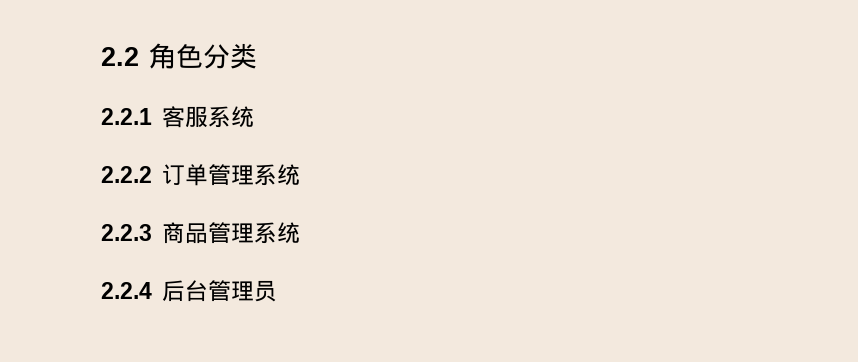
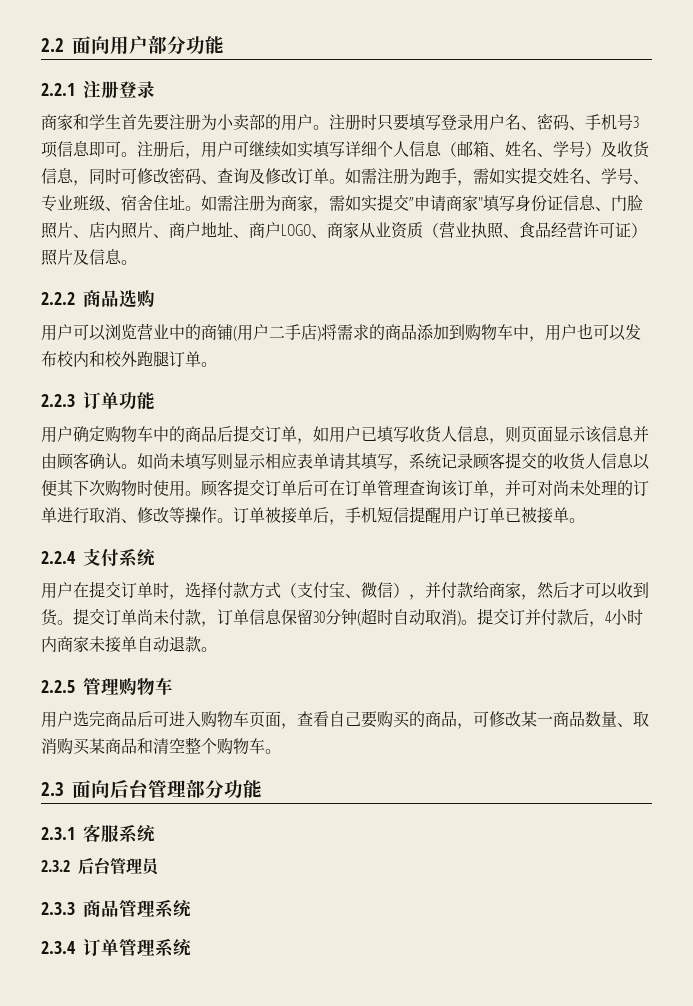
- 2.2角色分类
- 2.2.1客服系统
- 2.2.2订单管理系统
- 2.2.3商品管理系统
- 2.2.4后台管理员
+ 2.2面向用户部分功能
+ 2.2.1注册登录
+ 商家和学生首先要注册为小卖部的用户。注册时只要填写登录用户名、密码、手机号3项信息即可。注册后，用户可继续如实填写详细个人信息（邮箱、姓名、学号）及收货信息，同时可修改密码、查询及修改订单。如需注册为跑手，需如实提交姓名、学号、专业班级、宿舍住址。如需注册为商家，需如实提交”申请商家"填写身份证信息、门脸照片、店内照片、商户地址、商户LOGO、商家从业资质（营业执照、食品经营许可证）照片及信息。
+ 2.2.2商品选购
+ 用户可以浏览营业中的商铺(用户二手店)将需求的商品添加到购物车中，用户也可以发布校内和校外跑腿订单。
+ 2.2.3订单功能
+ 用户确定购物车中的商品后提交订单，如用户已填写收货人信息，则页面显示该信息并由顾客确认。如尚未填写则显示相应表单请其填写，系统记录顾客提交的收货人信息以便其下次购物时使用。顾客提交订单后可在订单管理查询该订单，并可对尚未处理的订单进行取消、修改等操作。订单被接单后，手机短信提醒用户订单已被接单。
+ 2.2.4支付系统
+ 用户在提交订单时，选择付款方式（支付宝、微信），并付款给商家，然后才可以收到货。提交订单尚未付款，订单信息保留30分钟(超时自动取消)。提交订并付款后，4小时内商家未接单自动退款。
+ 2.2.5管理购物车
+ 用户选完商品后可进入购物车页面，查看自己要购买的商品，可修改某一商品数量、取消购买某商品和清空整个购物车。
+ 2.3面向后台管理部分功能
+ 2.3.1客服系统
+ 2.3.2后台管理员
+ 2.3.3商品管理系统
+ 2.3.4订单管理系统

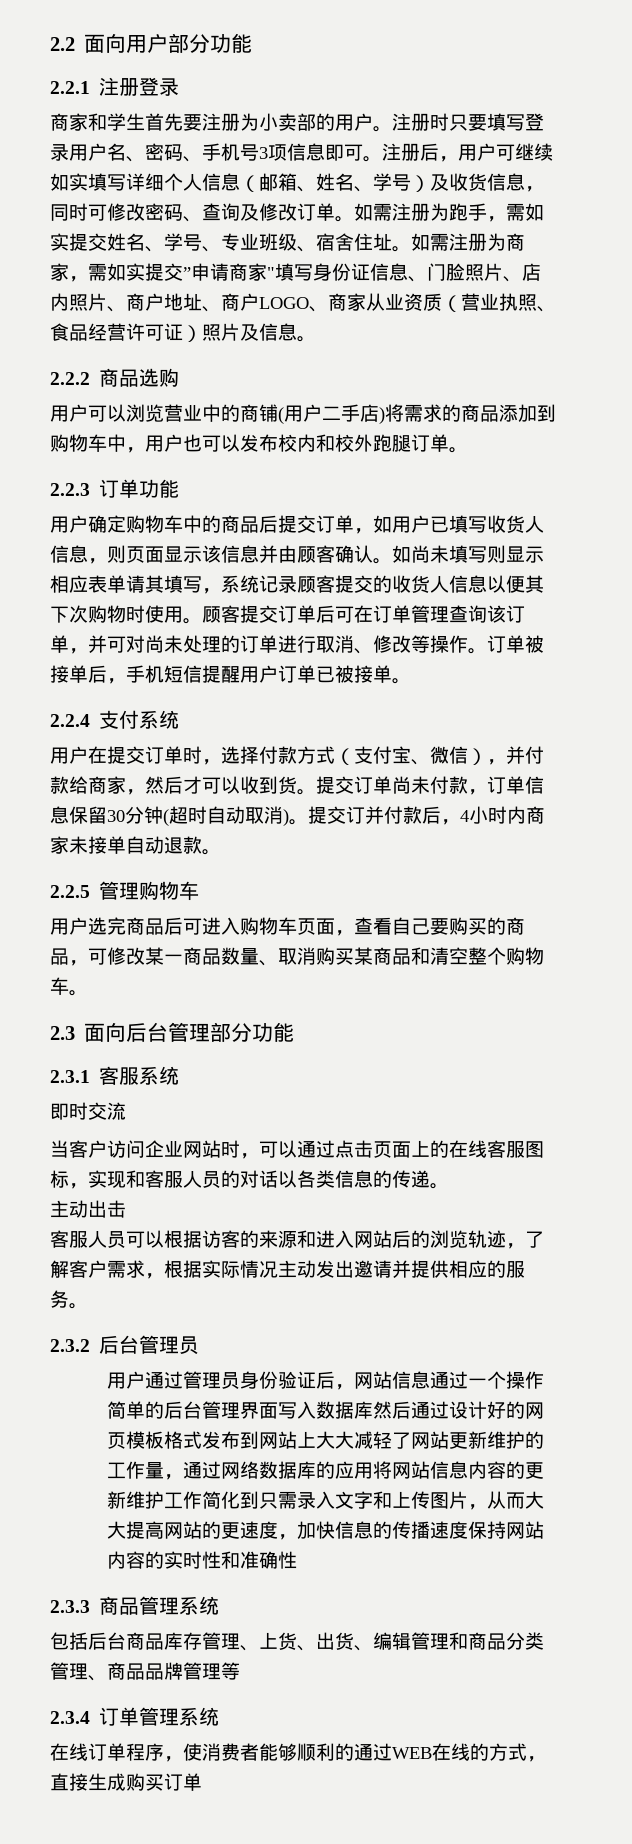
+ 即时交流
+ 当客户访问企业网站时，可以通过点击页面上的在线客服图标，实现和客服人员的对话以各类信息的传递。
+ 主动出击
+ 客服人员可以根据访客的来源和进入网站后的浏览轨迹，了解客户需求，根据实际情况主动发出邀请并提供相应的服务。
  2.3.2后台管理员
+ 用户通过管理员身份验证后，网站信息通过一个操作简单的后台管理界面写入数据库然后通过设计好的网页模板格式发布到网站上大大减轻了网站更新维护的工作量，通过网络数据库的应用将网站信息内容的更新维护工作简化到只需录入文字和上传图片，从而大大提高网站的更速度，加快信息的传播速度保持网站内容的实时性和准确性
  2.3.3商品管理系统
+ 包括后台商品库存管理、上货、出货、编辑管理和商品分类管理、商品品牌管理等
  2.3.4订单管理系统
+ 在线订单程序，使消费者能够顺利的通过WEB在线的方式，直接生成购买订单

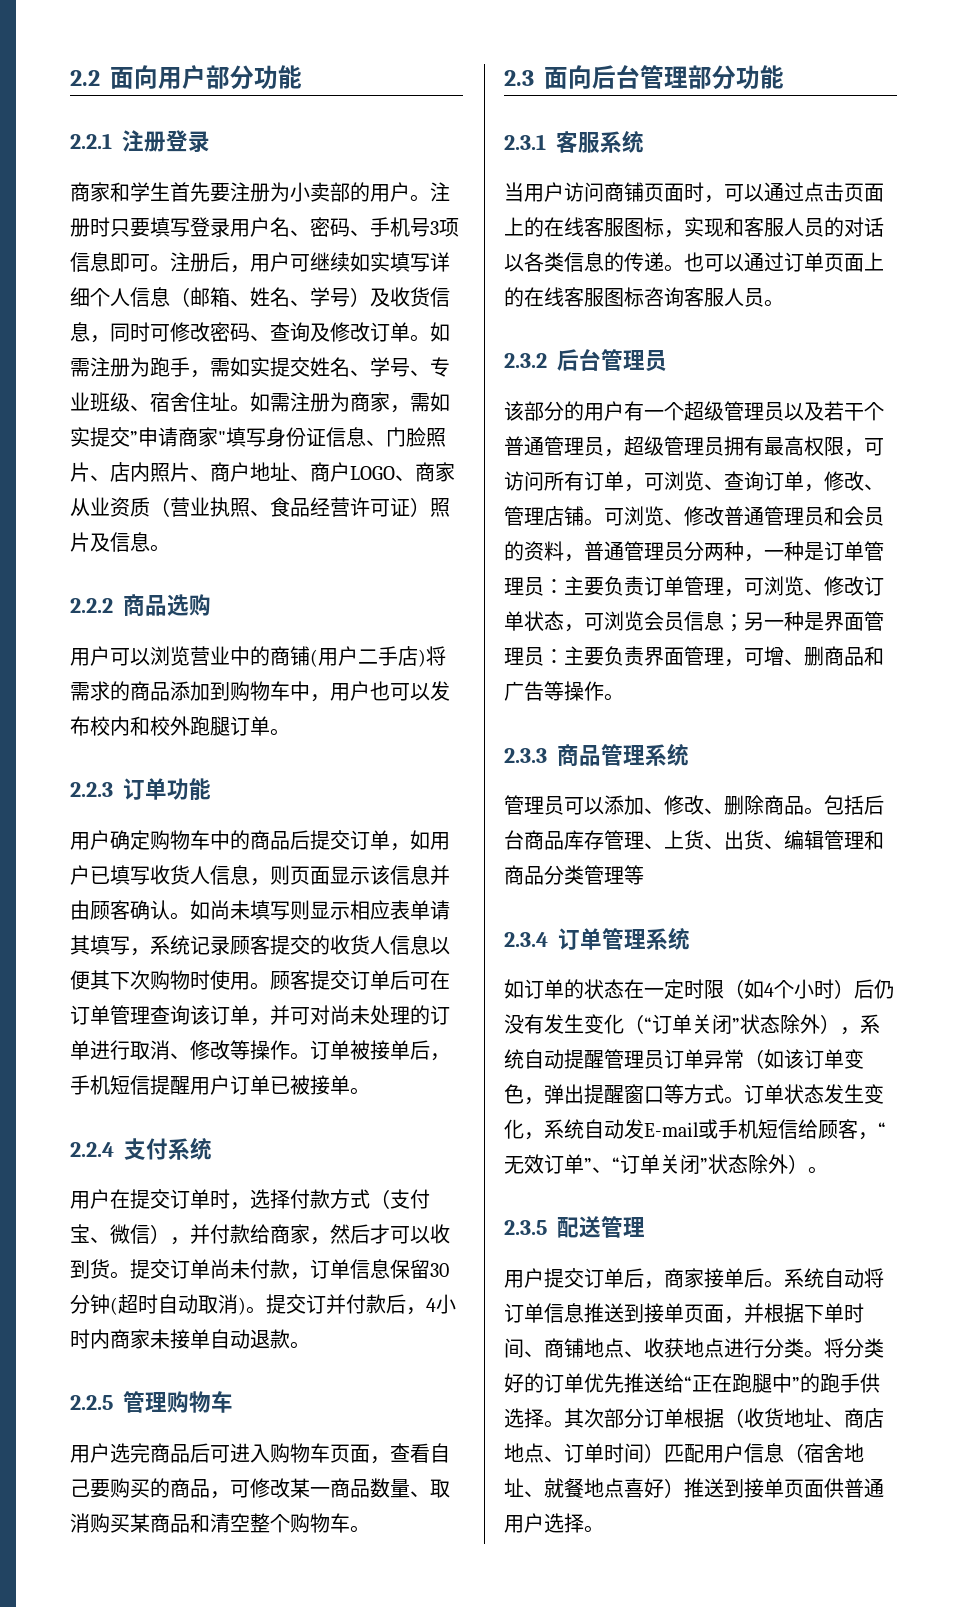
- 即时交流
- 当客户访问企业网站时，可以通过点击页面上的在线客服图标，实现和客服人员的对话以各类信息的传递。
- 主动出击
- 客服人员可以根据访客的来源和进入网站后的浏览轨迹，了解客户需求，根据实际情况主动发出邀请并提供相应的服务。
+ 当用户访问商铺页面时，可以通过点击页面上的在线客服图标，实现和客服人员的对话以各类信息的传递。也可以通过订单页面上的在线客服图标咨询客服人员。
  2.3.2后台管理员
- 用户通过管理员身份验证后，网站信息通过一个操作简单的后台管理界面写入数据库然后通过设计好的网页模板格式发布到网站上大大减轻了网站更新维护的工作量，通过网络数据库的应用将网站信息内容的更新维护工作简化到只需录入文字和上传图片，从而大大提高网站的更速度，加快信息的传播速度保持网站内容的实时性和准确性
+ 该部分的用户有一个超级管理员以及若干个普通管理员，超级管理员拥有最高权限，可访问所有订单，可浏览、查询订单，修改、管理店铺。可浏览、修改普通管理员和会员的资料，普通管理员分两种，一种是订单管理员：主要负责订单管理，可浏览、修改订单状态，可浏览会员信息；另一种是界面管理员：主要负责界面管理，可增、删商品和广告等操作。
  2.3.3商品管理系统
- 包括后台商品库存管理、上货、出货、编辑管理和商品分类管理、商品品牌管理等
+ 管理员可以添加、修改、删除商品。包括后台商品库存管理、上货、出货、编辑管理和商品分类管理等
- 在线订单程序，使消费者能够顺利的通过WEB在线的方式，直接生成购买订单
+ 如订单的状态在一定时限（如4个小时）后仍没有发生变化（“订单关闭”状态除外），系统自动提醒管理员订单异常（如该订单变色，弹出提醒窗口等方式。订单状态发生变化，系统自动发E-mail或手机短信给顾客，“无效订单”、“订单关闭”状态除外）。
+ 2.3.5配送管理
+ 用户提交订单后，商家接单后。系统自动将订单信息推送到接单页面，并根据下单时间、商铺地点、收获地点进行分类。将分类好的订单优先推送给“正在跑腿中”的跑手供选择。其次部分订单根据（收货地址、商店地点、订单时间）匹配用户信息（宿舍地址、就餐地点喜好）推送到接单页面供普通用户选择。

